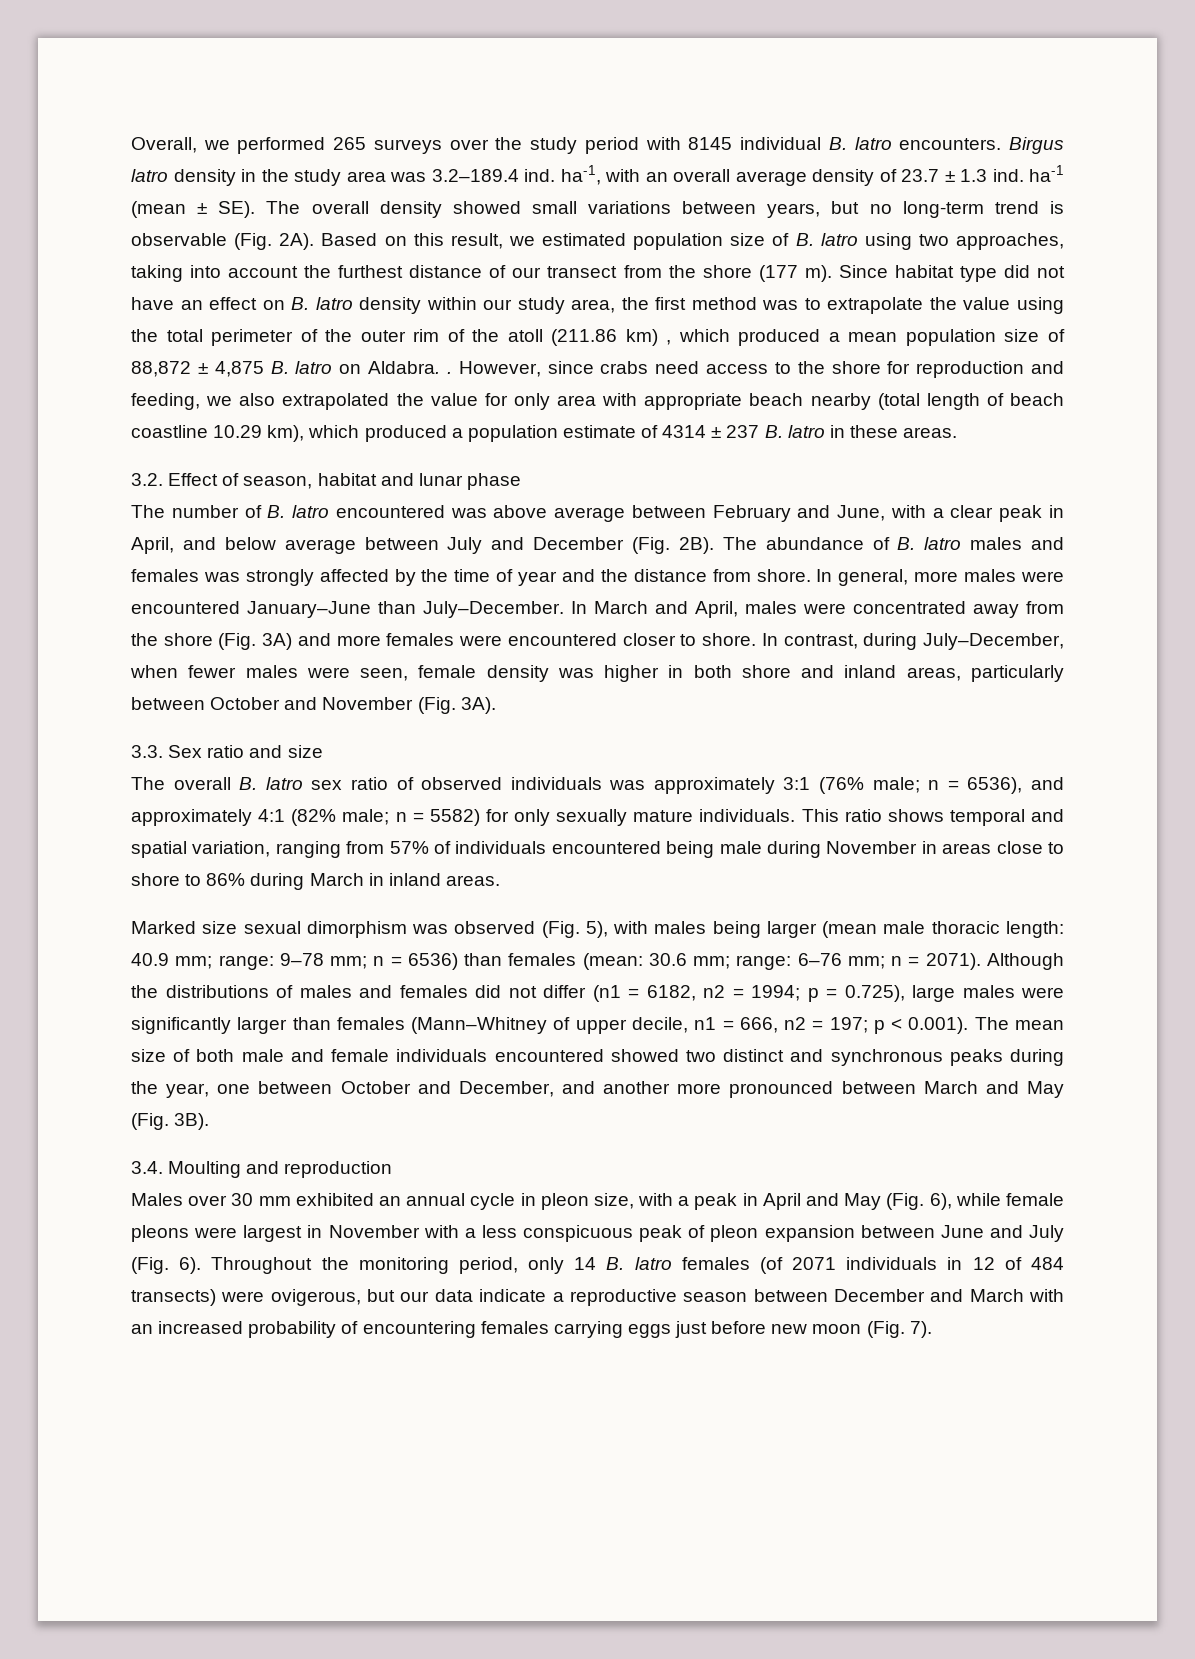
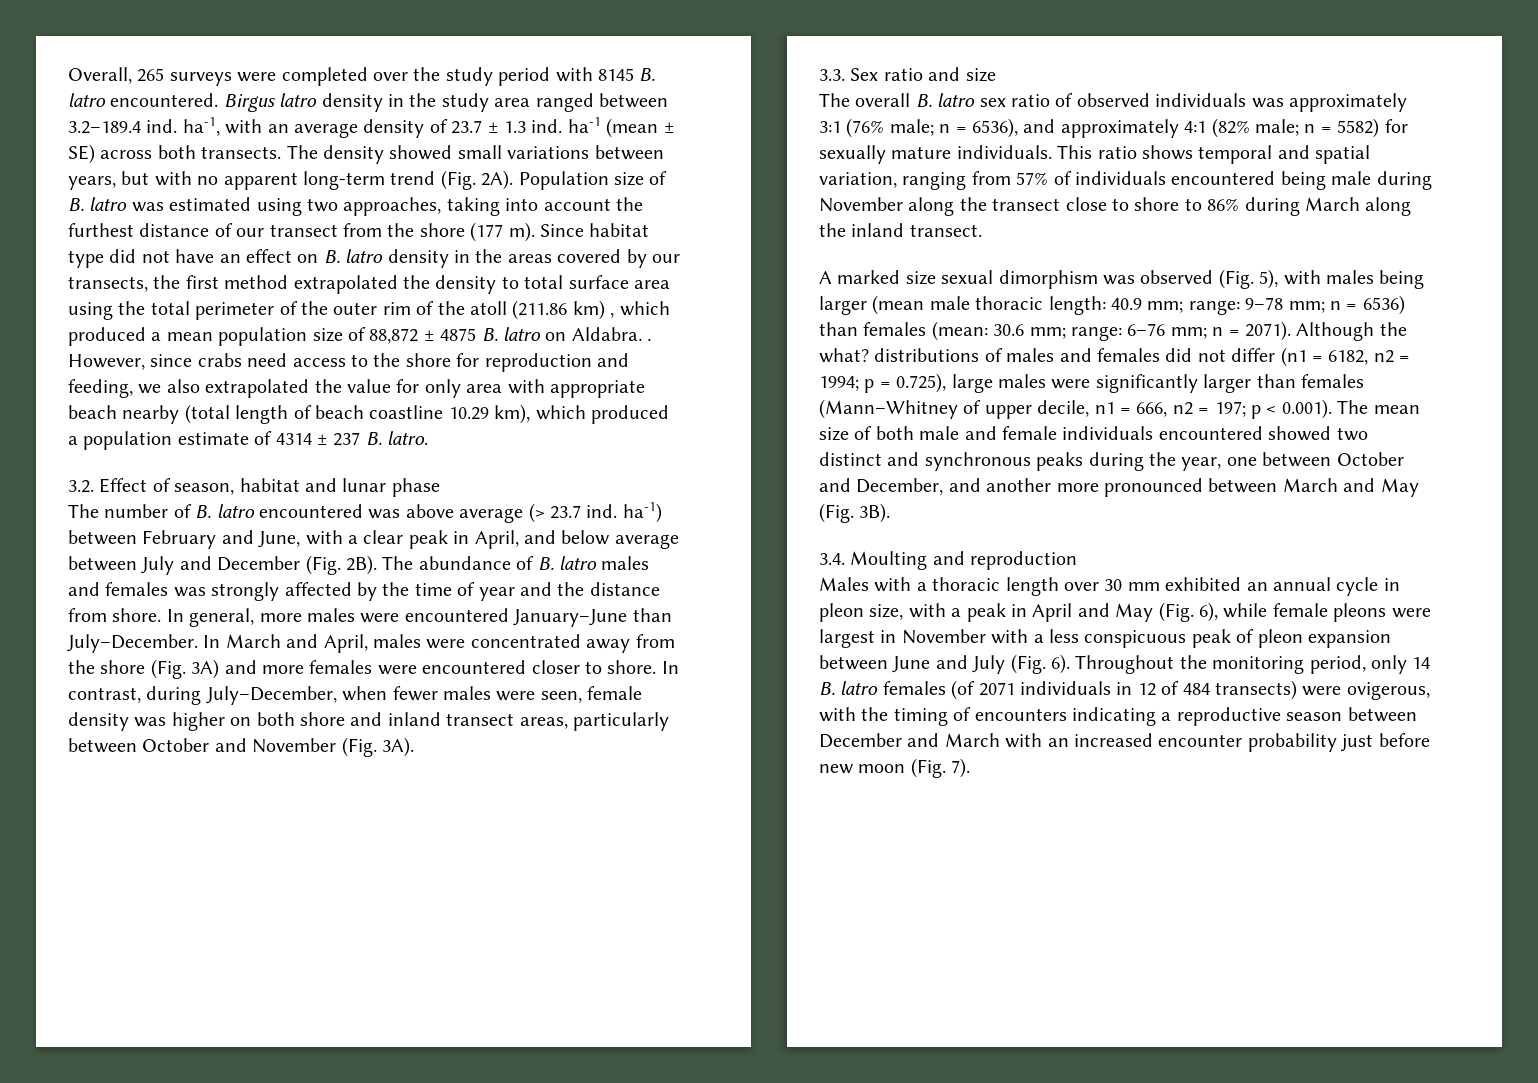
- Overall, we performed 265 surveys over the study period with 8145 individual B. latro encounters.
+ Overall, 265 surveys were completed over the study period with 8145 B. latro encountered.
- Birgus latro density in the study area was 3.2–189.4 ind. ha-1, with an overall average density of 23.7 ± 1.3 ind. ha-1 (mean ± SE). The overall density showed small variations between years, but no long-term trend is observable (Fig. 2A). Based on this result, we estimated population size of B. latro using two approaches, taking into account the furthest distance of our transect from the shore (177 m).
+ Birgus latro density in the study area ranged between 3.2–189.4 ind. ha-1, with an average density of 23.7 ± 1.3 ind. ha-1 (mean ± SE) across both transects. The density showed small variations between years, but with no apparent long-term trend (Fig. 2A). Population size of B. latro was estimated using two approaches, taking into account the furthest distance of our transect from the shore (177 m).
- Since habitat type did not have an effect on B. latro density within our study area, the first method was to extrapolate the value using the total perimeter of the outer rim of the atoll (211.86 km) , which produced a mean population size of 88,872 ± 4,875 B. latro on Aldabra. .
+ Since habitat type did not have an effect on B. latro density in the areas covered by our transects, the first method extrapolated the density to total surface area using the total perimeter of the outer rim of the atoll (211.86 km) , which produced a mean population size of 88,872 ± 4875 B. latro on Aldabra. .
- However, since crabs need access to the shore for reproduction and feeding, we also extrapolated the value for only area with appropriate beach nearby (total length of beach coastline 10.29 km), which produced a population estimate of 4314 ± 237 B. latro in these areas.
+ However, since crabs need access to the shore for reproduction and feeding, we also extrapolated the value for only area with appropriate beach nearby (total length of beach coastline 10.29 km), which produced a population estimate of 4314 ± 237 B. latro.
- The number of B. latro encountered was above average between February and June, with a clear peak in April, and below average between July and December (Fig. 2B).
+ The number of B. latro encountered was above average (> 23.7 ind. ha-1) between February and June, with a clear peak in April, and below average between July and December (Fig. 2B).
- In contrast, during July–December, when fewer males were seen, female density was higher in both shore and inland areas, particularly between October and November (Fig. 3A).
+ In contrast, during July–December, when fewer males were seen, female density was higher on both shore and inland transect areas, particularly between October and November (Fig. 3A).
- The overall B. latro sex ratio of observed individuals was approximately 3:1 (76% male; n = 6536), and approximately 4:1 (82% male; n = 5582) for only sexually mature individuals.
+ The overall B. latro sex ratio of observed individuals was approximately 3:1 (76% male; n = 6536), and approximately 4:1 (82% male; n = 5582) for sexually mature individuals.
- This ratio shows temporal and spatial variation, ranging from 57% of individuals encountered being male during November in areas close to shore to 86% during March in inland areas.
- Marked size sexual dimorphism was observed (Fig. 5), with males being larger (mean male thoracic length: 40.9 mm; range: 9–78 mm; n = 6536) than females (mean: 30.6 mm; range: 6–76 mm; n = 2071).
+ This ratio shows temporal and spatial variation, ranging from 57% of individuals encountered being male during November along the transect close to shore to 86% during March along the inland transect.
+ A marked size sexual dimorphism was observed (Fig. 5), with males being larger (mean male thoracic length: 40.9 mm; range: 9–78 mm; n = 6536) than females (mean: 30.6 mm; range: 6–76 mm; n = 2071).
- Although the distributions of males and females did not differ (n1 = 6182, n2 = 1994;
+ Although the what? distributions of males and females did not differ (n1 = 6182, n2 = 1994;
- Males over 30 mm exhibited an annual cycle in pleon size, with a peak in April and May (Fig. 6), while female pleons were largest in November with a less conspicuous peak of pleon expansion between June and July (Fig. 6).
+ Males with a thoracic length over 30 mm exhibited an annual cycle in pleon size, with a peak in April and May (Fig. 6), while female pleons were largest in November with a less conspicuous peak of pleon expansion between June and July (Fig. 6).
- Throughout the monitoring period, only 14 B. latro females (of 2071 individuals in 12 of 484 transects) were ovigerous, but our data indicate a reproductive season between December and March with an increased probability of encountering females carrying eggs just before new moon (Fig. 7).
+ Throughout the monitoring period, only 14 B. latro females (of 2071 individuals in 12 of 484 transects) were ovigerous, with the timing of encounters indicating a reproductive season between December and March with an increased encounter probability just before new moon (Fig. 7).

